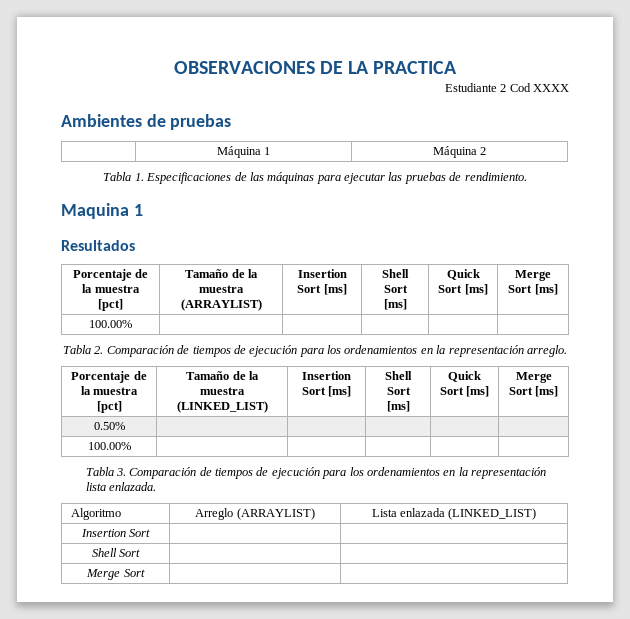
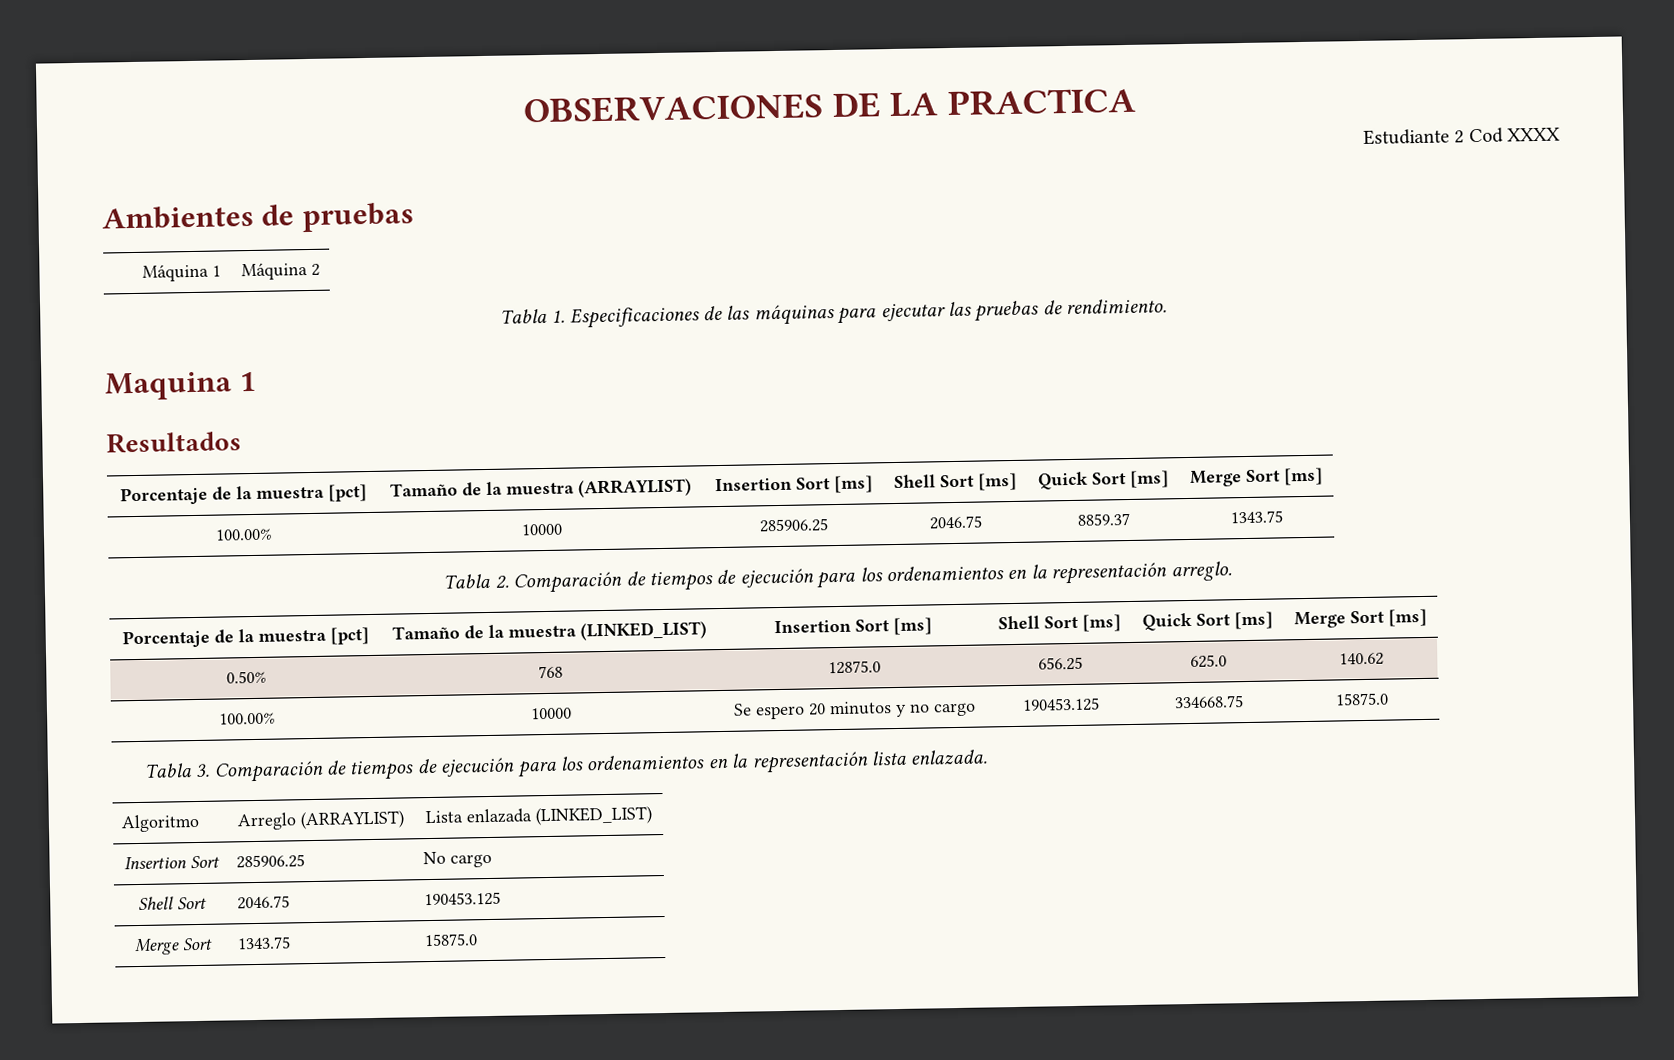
  Porcentaje de la muestra [pct] | Tamaño de la muestra (ARRAYLIST) | Insertion Sort [ms] | Shell Sort [ms] | Quick Sort [ms] | Merge Sort [ms]
- 100.00% | | | | |
+ 100.00% | 10000 | 285906.25 | 2046.75 | 8859.37 | 1343.75
- 0.50% | | | | |
- 100.00% | | | | |
+ 0.50% | 768 | 12875.0 | 656.25 | 625.0 | 140.62
+ 100.00% | 10000 | Se espero 20 minutos y no cargo | 190453.125 | 334668.75 | 15875.0
- Insertion Sort | |
+ Insertion Sort | 285906.25 | No cargo
- Shell Sort | |
+ Shell Sort | 2046.75 | 190453.125
- Merge Sort | |
+ Merge Sort | 1343.75 | 15875.0

